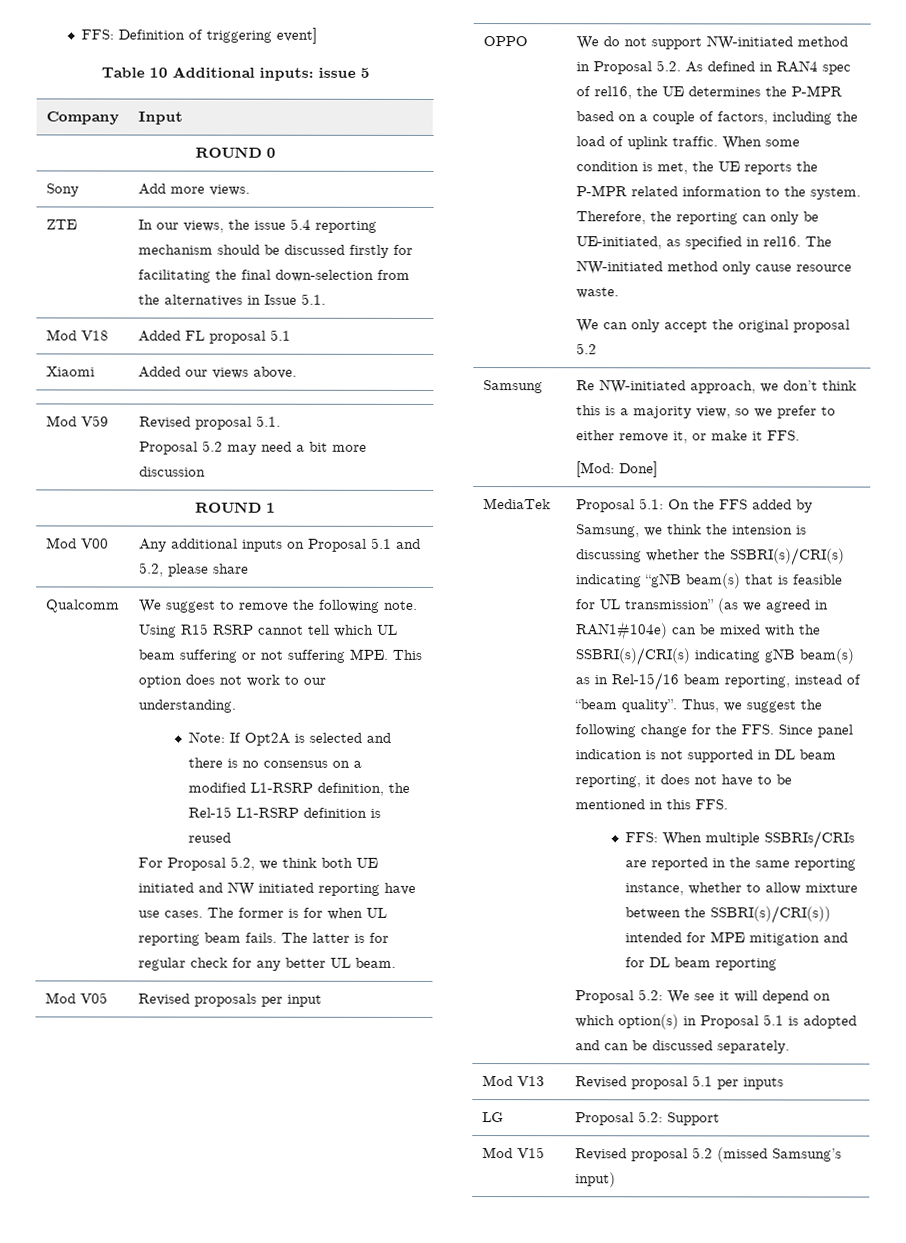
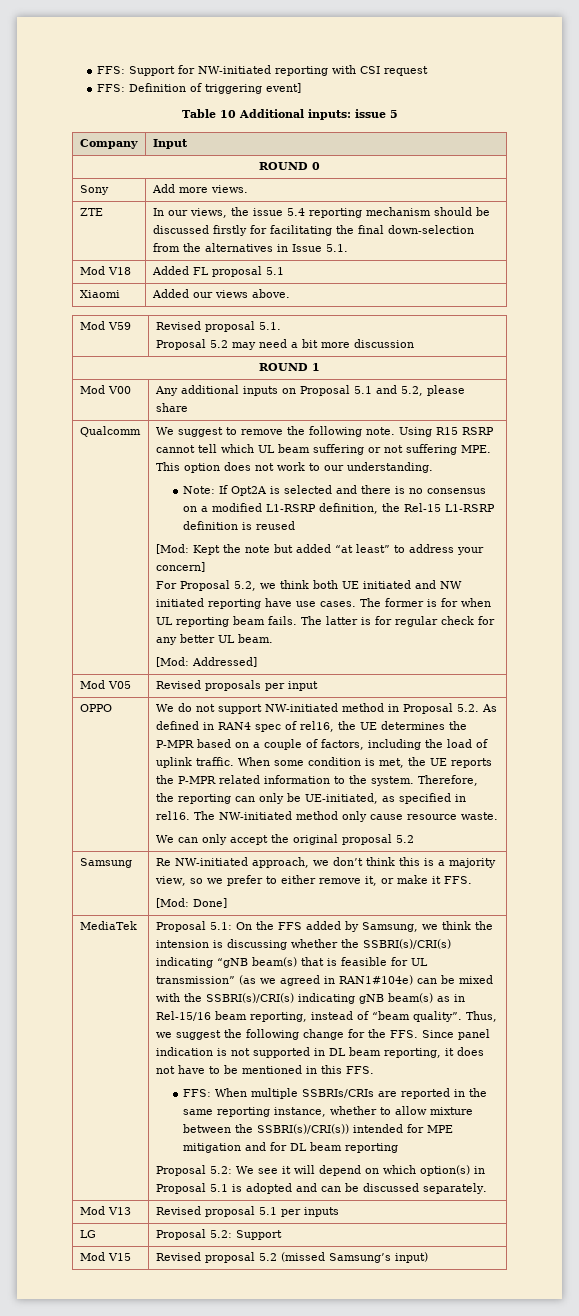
+ FFS: Support for NW-initiated reporting with CSI request
+ [Mod: Kept the note but added “at least” to address your concern]
+ [Mod: Addressed]

